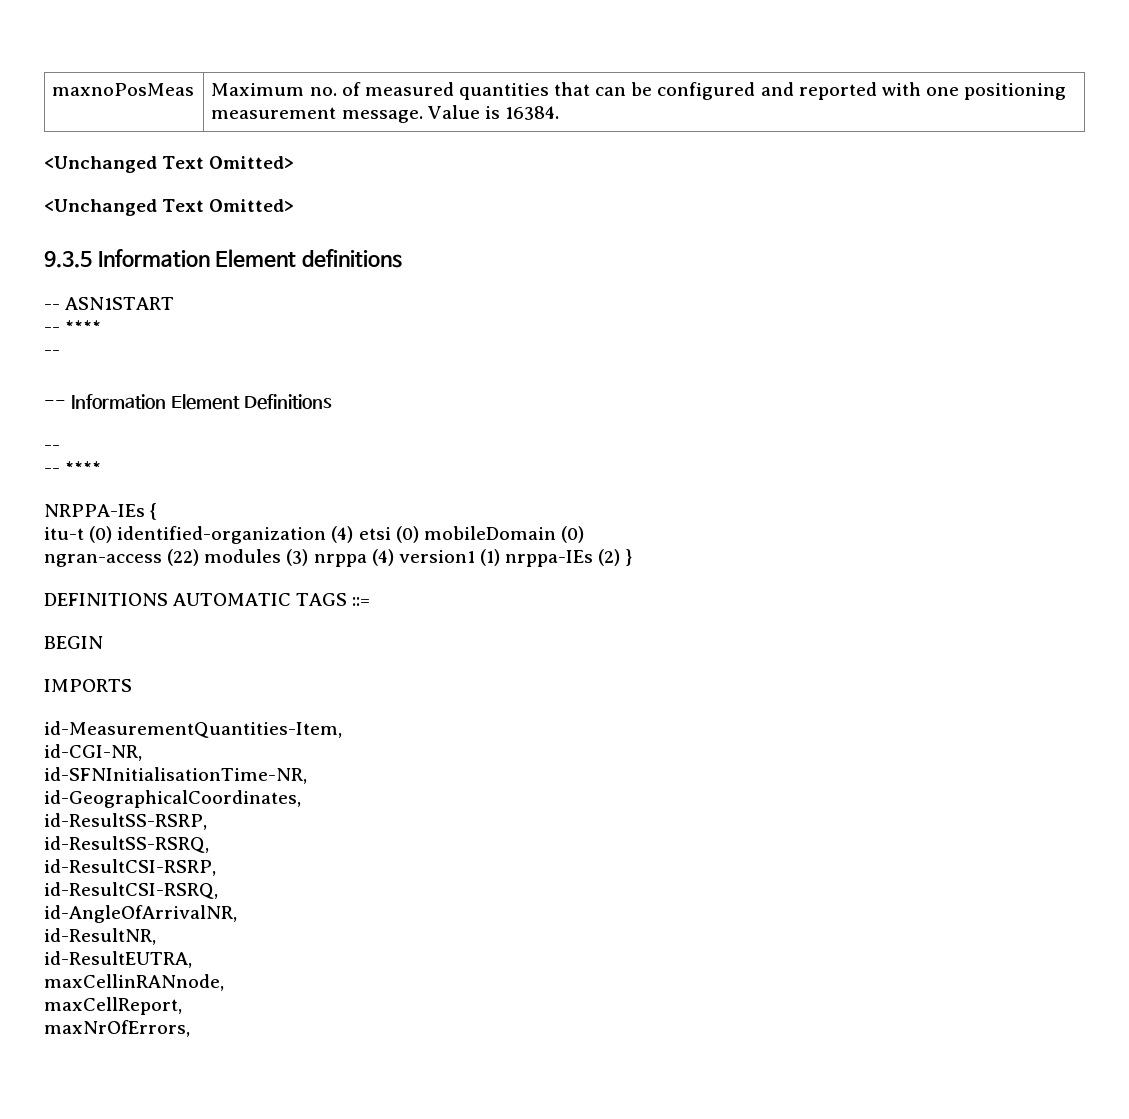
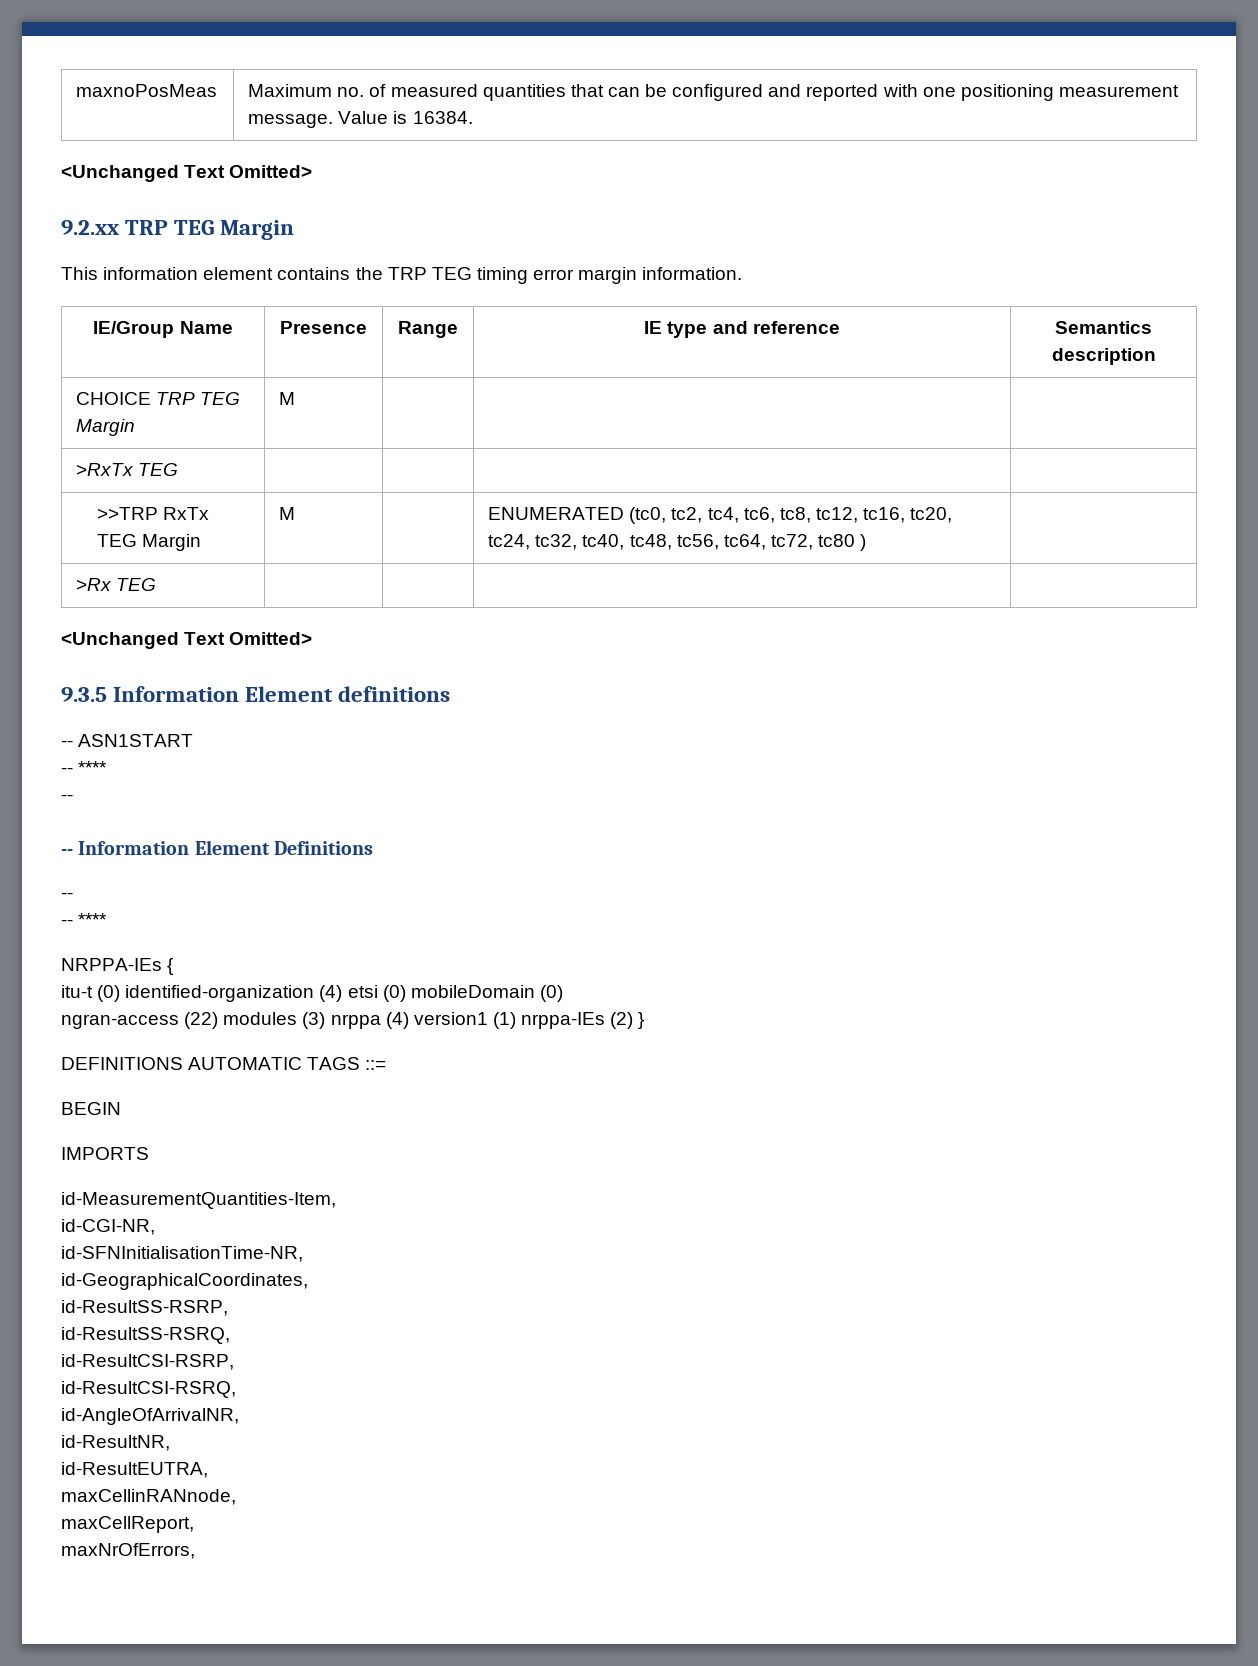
+ 9.2.xx TRP TEG Margin
+ This information element contains the TRP TEG timing error margin information.
+ IE/Group Name | Presence | Range | IE type and reference | Semantics description
+ CHOICE TRP TEG Margin | M | | |
+ >RxTx TEG | | | |
+ >>TRP RxTx TEG Margin | M | | ENUMERATED (tc0, tc2, tc4, tc6, tc8, tc12, tc16, tc20, tc24, tc32, tc40, tc48, tc56, tc64, tc72, tc80 ) |
+ >Rx TEG | | | |

